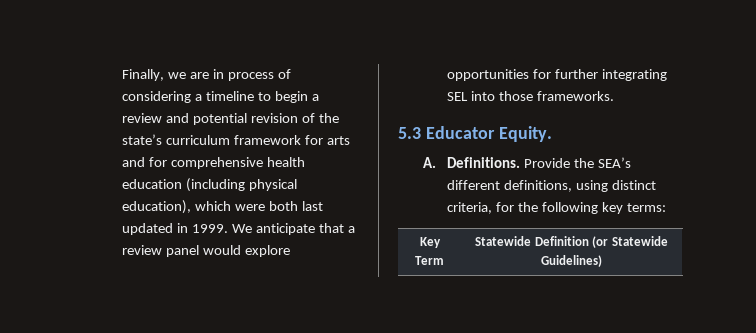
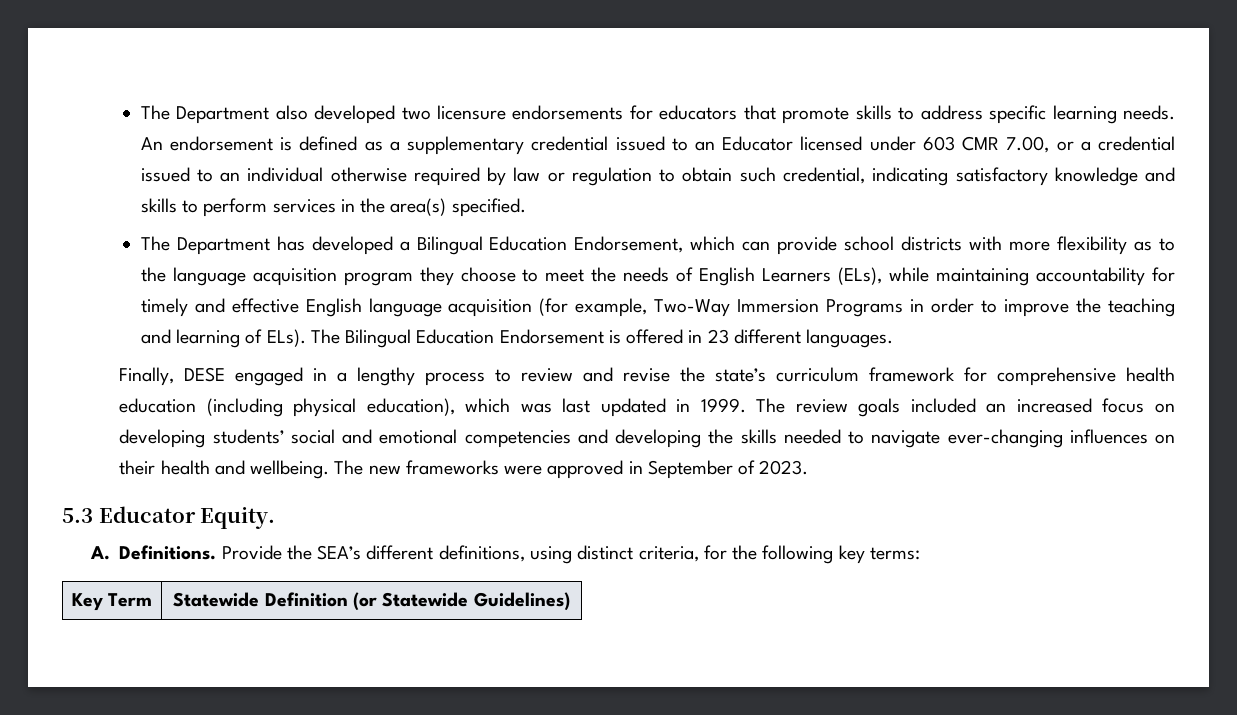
- Finally, we are in process of considering a timeline to begin a review and potential revision of the state’s curriculum framework for arts and for comprehensive health education (including physical education), which were both last updated in 1999.
+ The Department also developed two licensure endorsements for educators that promote skills to address specific learning needs. An endorsement is defined as a supplementary credential issued to an Educator licensed under 603 CMR 7.00, or a credential issued to an individual otherwise required by law or regulation to obtain such credential, indicating satisfactory knowledge and skills to perform services in the area(s) specified.
+ The Department has developed a Bilingual Education Endorsement, which can provide school districts with more flexibility as to the language acquisition program they choose to meet the needs of English Learners (ELs), while maintaining accountability for timely and effective English language acquisition (for example, Two-Way Immersion Programs in order to improve the teaching and learning of ELs). The Bilingual Education Endorsement is offered in 23 different languages.
+ Finally, DESE engaged in a lengthy process to review and revise the state’s curriculum framework for comprehensive health education (including physical education), which was last updated in 1999.
- We anticipate that a review panel would explore opportunities for further integrating SEL into those frameworks.
+ The review goals included an increased focus on developing students’ social and emotional competencies and developing the skills needed to navigate ever-changing influences on their health and wellbeing. The new frameworks were approved in September of 2023.

